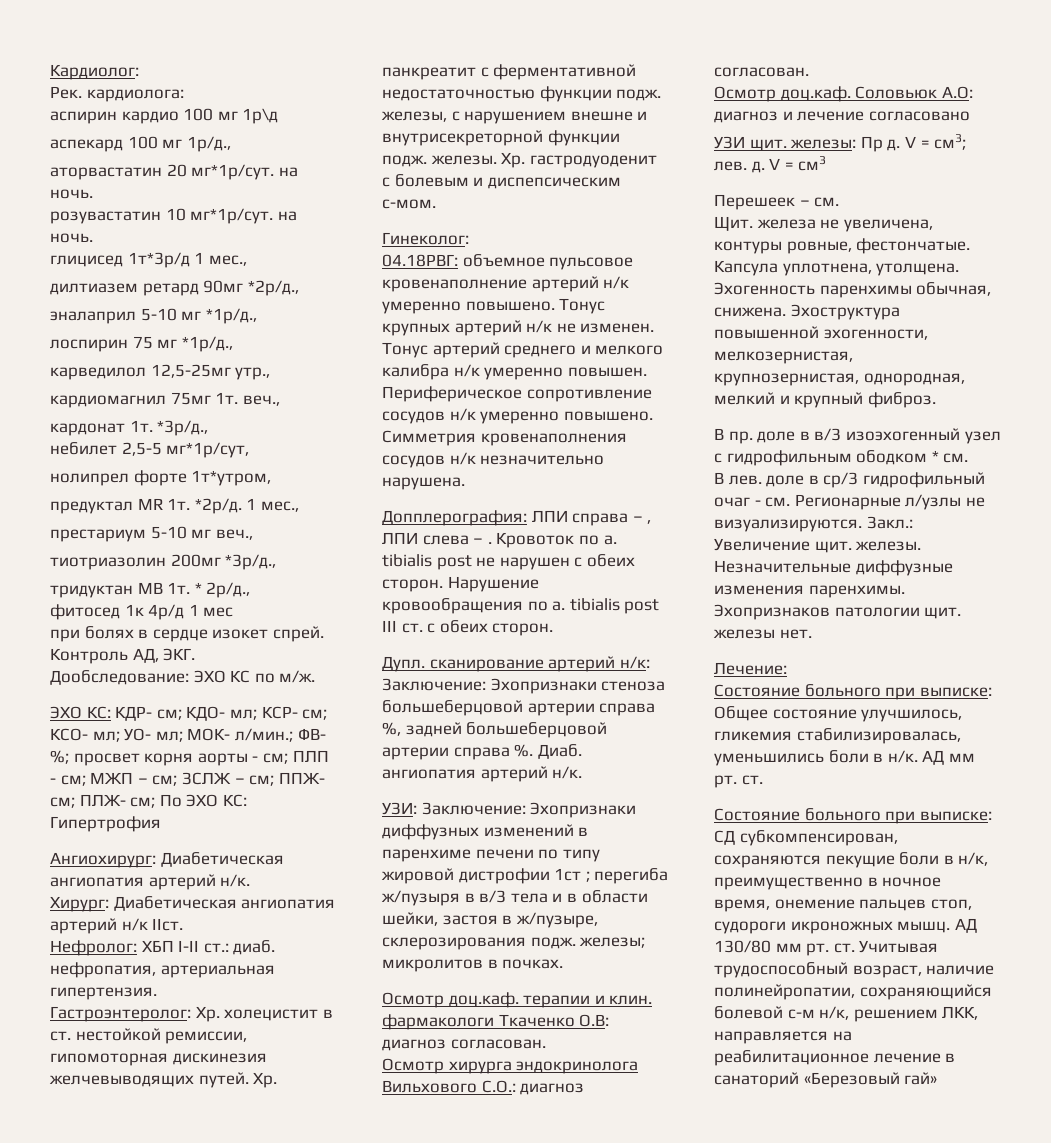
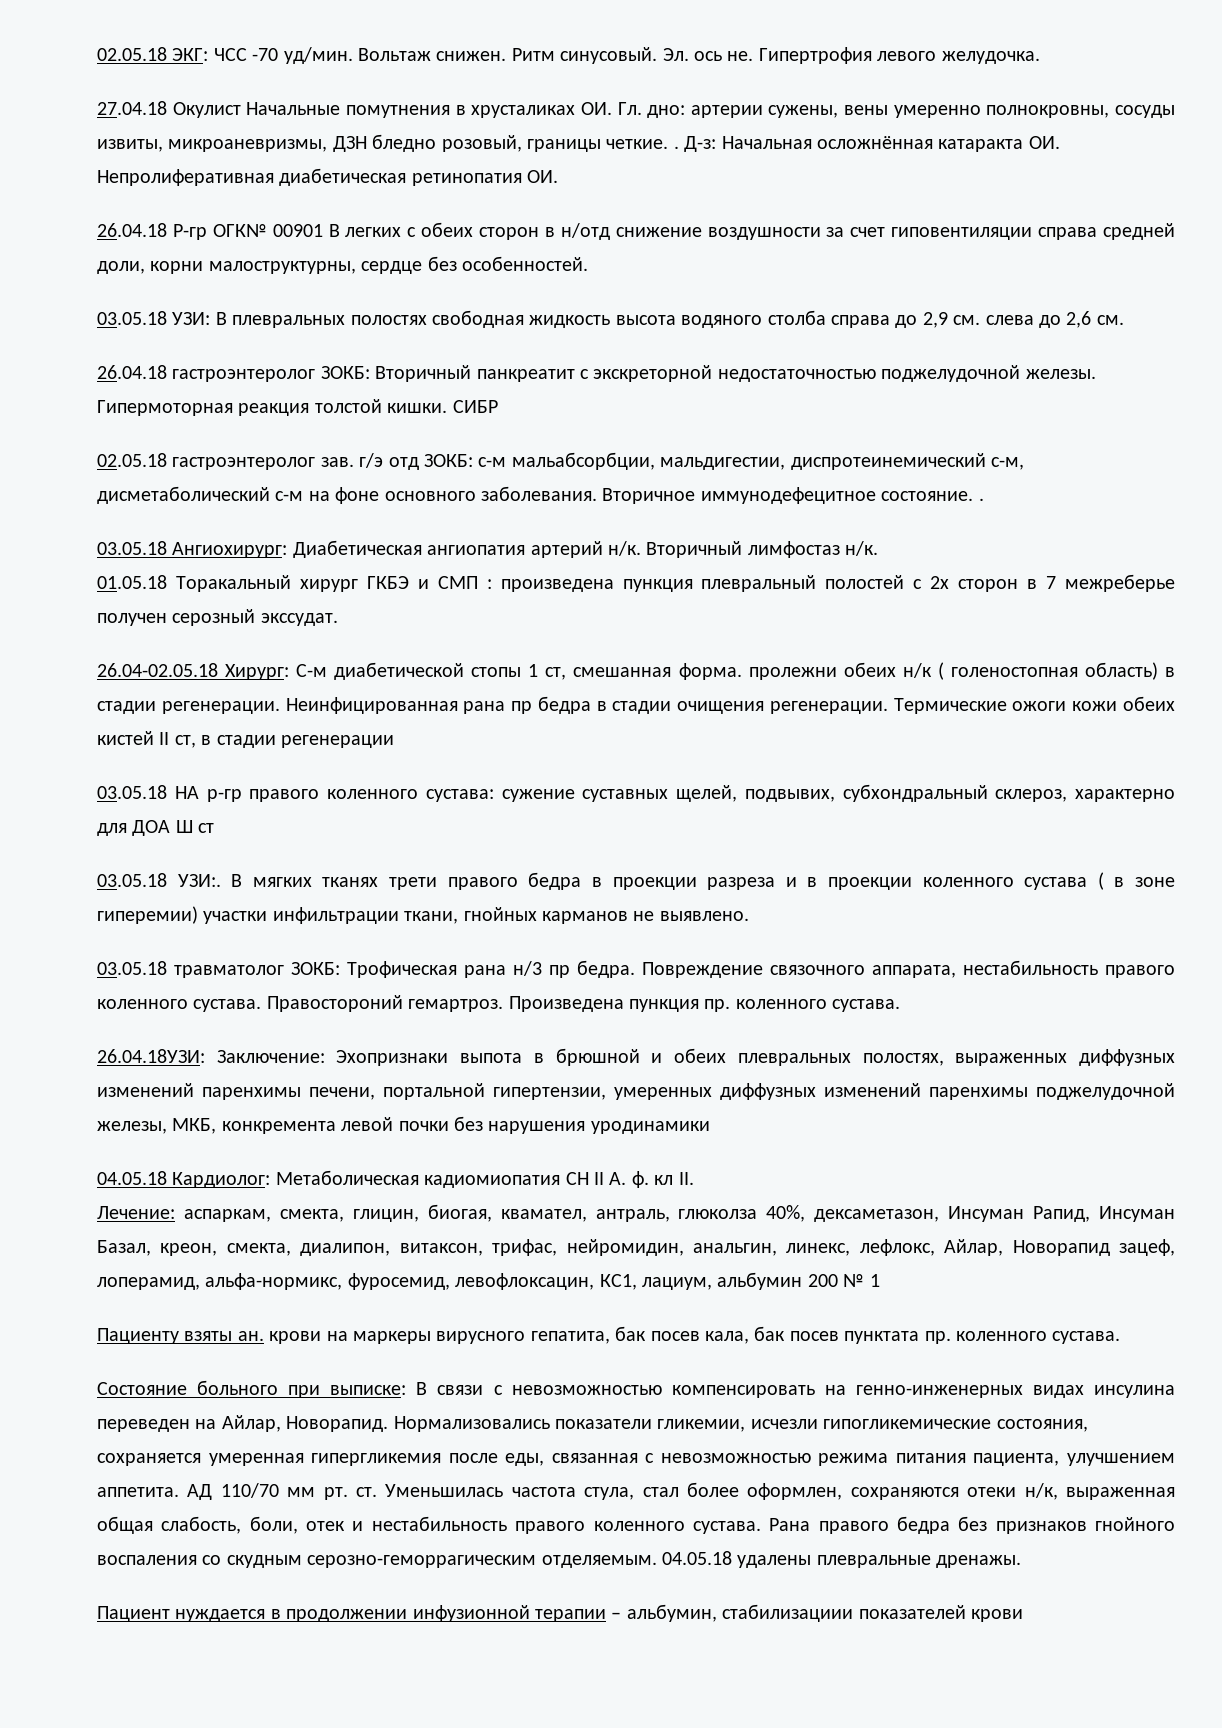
- Кардиолог:
- Рек. кардиолога:
- аспирин кардио 100 мг 1р\д
- аспекард 100 мг 1р/д.,
- аторвастатин 20 мг*1р/сут. на ночь.
- розувастатин 10 мг*1р/сут. на ночь.
- глицисед 1т*3р/д 1 мес.,
- дилтиазем ретард 90мг *2р/д.,
- эналаприл 5-10 мг *1р/д.,
- лоспирин 75 мг *1р/д.,
- карведилол 12,5-25мг утр.,
- кардиомагнил 75мг 1т. веч.,
- кардонат 1т. *3р/д.,
- небилет 2,5-5 мг*1р/сут,
- нолипрел форте 1т*утром,
- предуктал МR 1т. *2р/д. 1 мес.,
- престариум 5-10 мг веч.,
- тиотриазолин 200мг *3р/д.,
- тридуктан МВ 1т. * 2р/д.,
- фитосед 1к 4р/д 1 мес
- при болях в сердце изокет спрей. Контроль АД, ЭКГ. Дообследование: ЭХО КС по м/ж.
- ЭХО КС: КДР- см; КДО- мл; КСР- см; КСО- мл; УО- мл; МОК- л/мин.; ФВ- %; просвет корня аорты - см; ПЛП - см; МЖП – см; ЗСЛЖ – см; ППЖ- см; ПЛЖ- см; По ЭХО КС: Гипертрофия
- Ангиохирург: Диабетическая ангиопатия артерий н/к.
- Хирург: Диабетическая ангиопатия артерий н/к IIcт.
- Нефролог: ХБП I-II ст.: диаб. нефропатия, артериальная гипертензия.
- Гастроэнтеролог: Хр. холецистит в ст. нестойкой ремиссии, гипомоторная дискинезия желчевыводящих путей. Хр. панкреатит с ферментативной недостаточностью функции подж. железы, с нарушением внешне и внутрисекреторной функции подж. железы. Хр. гастродуоденит с болевым и диспепсическим с-мом.
- Гинеколог:
- 04.18РВГ: объемное пульсовое кровенаполнение артерий н/к умеренно повышено. Тонус крупных артерий н/к не изменен. Тонус артерий среднего и мелкого калибра н/к умеренно повышен. Периферическое сопротивление сосудов н/к умеренно повышено. Симметрия кровенаполнения сосудов н/к незначительно нарушена.
- Допплерография: ЛПИ справа – , ЛПИ слева – . Кровоток по а. tibialis роst не нарушен с обеих сторон. Нарушение кровообращения по а. tibialis роst III ст. с обеих сторон.
- Дупл. сканирование артерий н/к: Заключение: Эхопризнаки стеноза большеберцовой артерии справа %, задней большеберцовой артерии справа %. Диаб. ангиопатия артерий н/к.
- УЗИ: Заключение: Эхопризнаки диффузных изменений в паренхиме печени по типу жировой дистрофии 1ст ; перегиба ж/пузыря в в/3 тела и в области шейки, застоя в ж/пузыре, склерозирования подж. железы; микролитов в почках.
- Осмотр доц.каф. терапии и клин. фармакологи Ткаченко О.В: диагноз согласован.
- Осмотр хирурга эндокринолога Вильхового С.О.: диагноз согласован.
- Осмотр доц.каф. Соловьюк А.О: диагноз и лечение согласовано
- УЗИ щит. железы: Пр д. V = см3; лев. д. V = см3
- Перешеек – см.
- Щит. железа не увеличена, контуры ровные, фестончатые. Капсула уплотнена, утолщена. Эхогенность паренхимы обычная, снижена. Эхоструктура повышенной эхогенности, мелкозернистая, крупнозернистая, однородная, мелкий и крупный фиброз.
- В пр. доле в в/3 изоэхогенный узел с гидрофильным ободком * см.
- В лев. доле в ср/3 гидрофильный очаг - см. Регионарные л/узлы не визуализируются. Закл.: Увеличение щит. железы. Незначительные диффузные изменения паренхимы. Эхопризнаков патологии щит. железы нет.
- Лечение:
- Состояние больного при выписке: Общее состояние улучшилось, гликемия стабилизировалась, уменьшились боли в н/к. АД мм рт. ст.
- Состояние больного при выписке: СД субкомпенсирован, сохраняются пекущие боли в н/к, преимущественно в ночное время, онемение пальцев стоп, судороги икроножных мышц. АД 130/80 мм рт. ст. Учитывая трудоспособный возраст, наличие полинейропатии, сохраняющийся болевой с-м н/к, решением ЛКК, направляется на реабилитационное лечение в санаторий «Березовый гай»
+ 02.05.18 ЭКГ: ЧСС -70 уд/мин. Вольтаж снижен. Ритм синусовый. Эл. ось не. Гипертрофия левого желудочка.
+ 27.04.18 Окулист Начальные помутнения в хрусталиках ОИ. Гл. дно: артерии сужены, вены умеренно полнокровны, сосуды извиты, микроаневризмы, ДЗН бледно розовый, границы четкие. . Д-з: Начальная осложнённая катаракта ОИ. Непролиферативная диабетическая ретинопатия ОИ.
+ 26.04.18 Р-гр ОГК№ 00901 В легких с обеих сторон в н/отд снижение воздушности за счет гиповентиляции справа средней доли, корни малоструктурны, сердце без особенностей.
+ 03.05.18 УЗИ: В плевральных полостях свободная жидкость высота водяного столба справа до 2,9 см. слева до 2,6 см.
+ 26.04.18 гастроэнтеролог ЗОКБ: Вторичный панкреатит с экскреторной недостаточностью поджелудочной железы. Гипермоторная реакция толстой кишки. СИБР
+ 02.05.18 гастроэнтеролог зав. г/э отд ЗОКБ: с-м мальабсорбции, мальдигестии, диспротеинемический с-м, дисметаболический с-м на фоне основного заболевания. Вторичное иммунодефецитное состояние. .
+ 03.05.18 Ангиохирург: Диабетическая ангиопатия артерий н/к. Вторичный лимфостаз н/к.
+ 01.05.18 Торакальный хирург ГКБЭ и СМП : произведена пункция плевральный полостей с 2х сторон в 7 межреберье получен серозный экссудат.
+ 26.04-02.05.18 Хирург: С-м диабетической стопы 1 ст, смешанная форма. пролежни обеих н/к ( голеностопная область) в стадии регенерации. Неинфицированная рана пр бедра в стадии очищения регенерации. Термические ожоги кожи обеих кистей II ст, в стадии регенерации
+ 03.05.18 НА р-гр правого коленного сустава: сужение суставных щелей, подвывих, субхондральный склероз, характерно для ДОА Ш ст
+ 03.05.18 УЗИ:. В мягких тканях трети правого бедра в проекции разреза и в проекции коленного сустава ( в зоне гиперемии) участки инфильтрации ткани, гнойных карманов не выявлено.
+ 03.05.18 травматолог ЗОКБ: Трофическая рана н/3 пр бедра. Повреждение связочного аппарата, нестабильность правого коленного сустава. Правостороний гемартроз. Произведена пункция пр. коленного сустава.
+ 26.04.18УЗИ: Заключение: Эхопризнаки выпота в брюшной и обеих плевральных полостях, выраженных диффузных изменений паренхимы печени, портальной гипертензии, умеренных диффузных изменений паренхимы поджелудочной железы, МКБ, конкремента левой почки без нарушения уродинамики
+ 04.05.18 Кардиолог: Метаболическая кадиомиопатия СН II А. ф. кл II.
+ Лечение: аспаркам, смекта, глицин, биогая, квамател, антраль, глюколза 40%, дексаметазон, Инсуман Рапид, Инсуман Базал, креон, смекта, диалипон, витаксон, трифас, нейромидин, анальгин, линекс, лефлокс, Айлар, Новорапид зацеф, лоперамид, альфа-нормикс, фуросемид, левофлоксацин, КС1, лациум, альбумин 200 № 1
+ Пациенту взяты ан. крови на маркеры вирусного гепатита, бак посев кала, бак посев пунктата пр. коленного сустава.
+ Состояние больного при выписке: В связи с невозможностью компенсировать на генно-инженерных видах инсулина переведен на Айлар, Новорапид. Нормализовались показатели гликемии, исчезли гипогликемические состояния, сохраняется умеренная гипергликемия после еды, связанная с невозможностью режима питания пациента, улучшением аппетита. АД 110/70 мм рт. ст. Уменьшилась частота стула, стал более оформлен, сохраняются отеки н/к, выраженная общая слабость, боли, отек и нестабильность правого коленного сустава. Рана правого бедра без признаков гнойного воспаления со скудным серозно-геморрагическим отделяемым. 04.05.18 удалены плевральные дренажы.
+ Пациент нуждается в продолжении инфузионной терапии – альбумин, стабилизациии показателей крови

